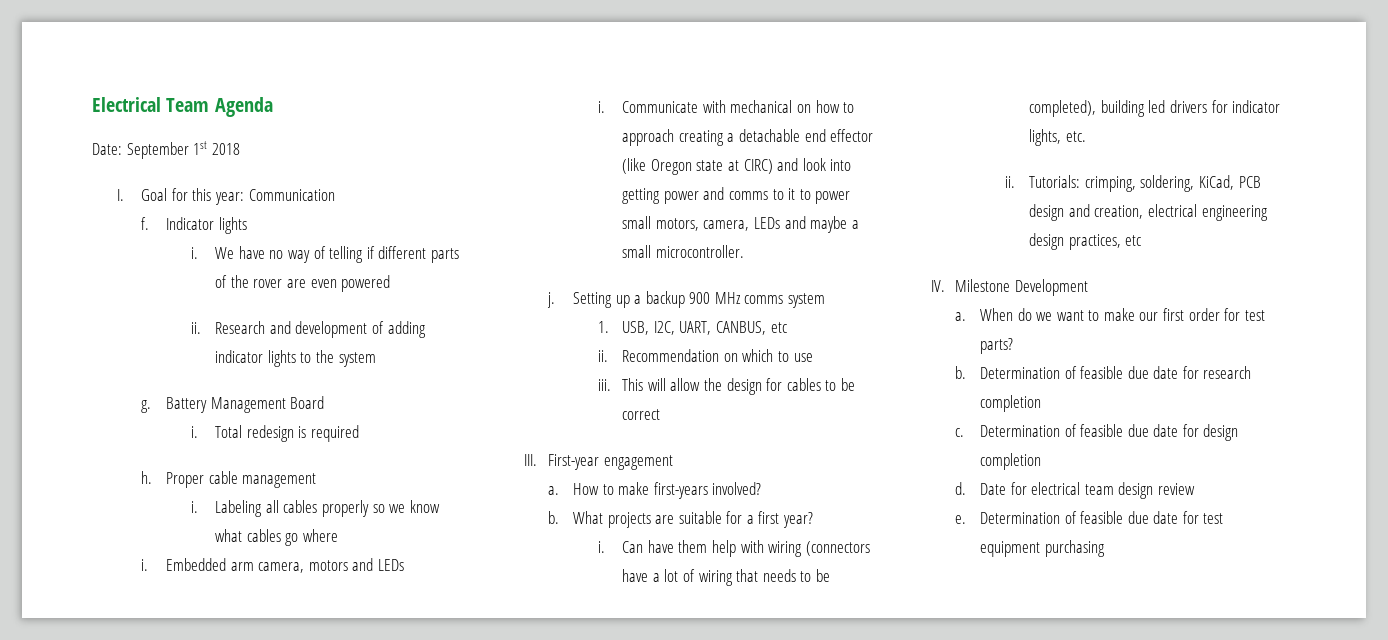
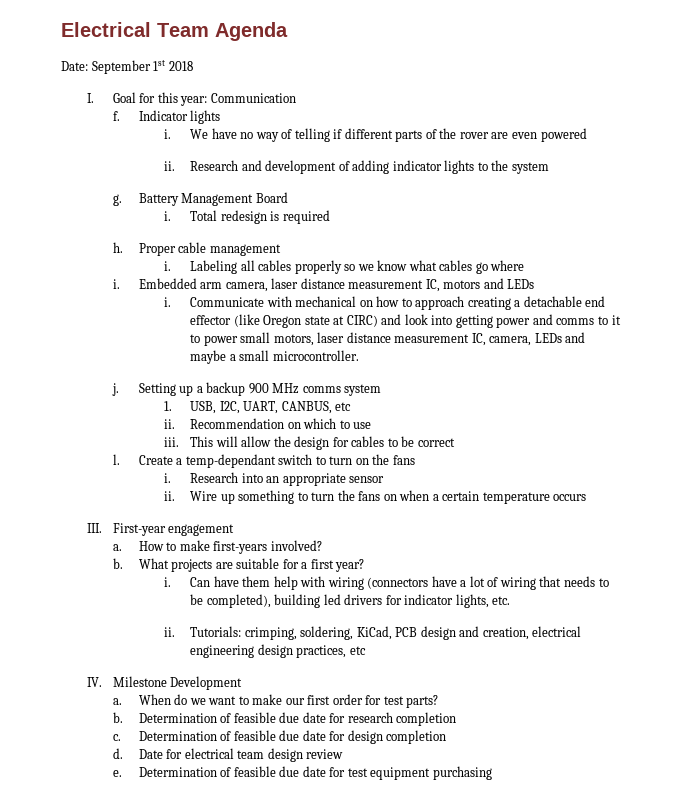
- Embedded arm camera, motors and LEDs
+ Embedded arm camera, laser distance measurement IC, motors and LEDs
- Communicate with mechanical on how to approach creating a detachable end effector (like Oregon state at CIRC) and look into getting power and comms to it to power small motors, camera, LEDs and maybe a small microcontroller.
+ Communicate with mechanical on how to approach creating a detachable end effector (like Oregon state at CIRC) and look into getting power and comms to it to power small motors, laser distance measurement IC, camera, LEDs and maybe a small microcontroller.
+ l. Create a temp-dependant switch to turn on the fans
+ i. Research into an appropriate sensor
+ ii. Wire up something to turn the fans on when a certain temperature occurs

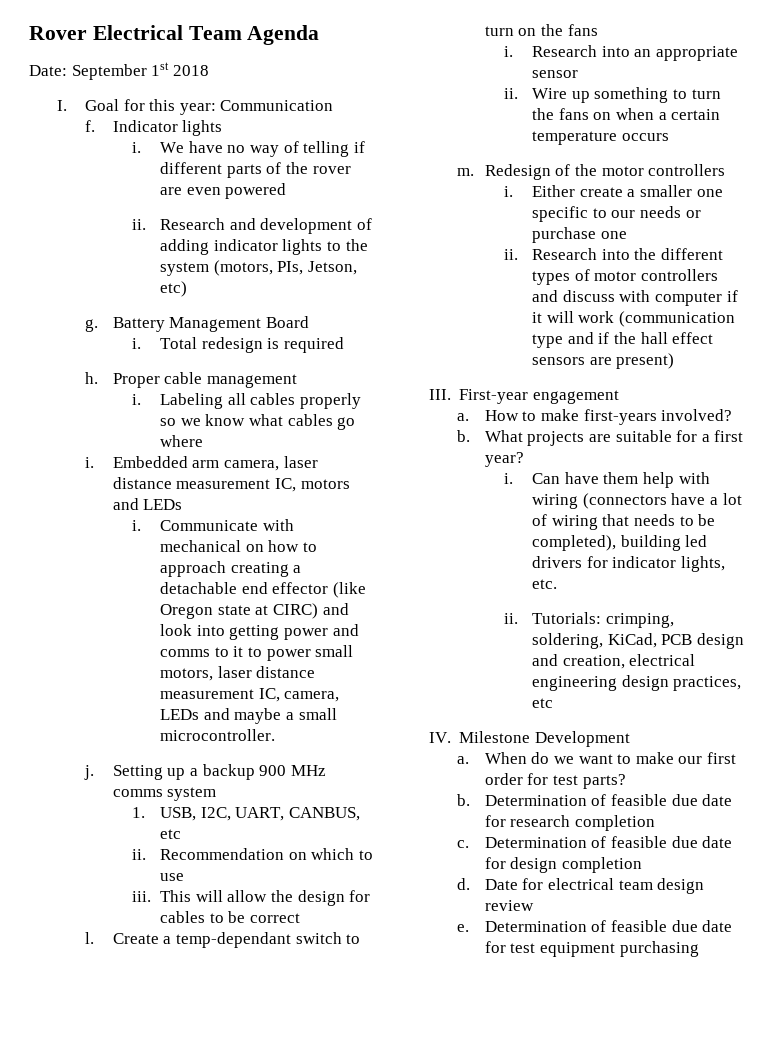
- Electrical Team Agenda
+ Rover Electrical Team Agenda
- Research and development of adding indicator lights to the system
+ Research and development of adding indicator lights to the system (motors, PIs, Jetson, etc)
+ m. Redesign of the motor controllers
+ i. Either create a smaller one specific to our needs or purchase one
+ ii. Research into the different types of motor controllers and discuss with computer if it will work (communication type and if the hall effect sensors are present)

